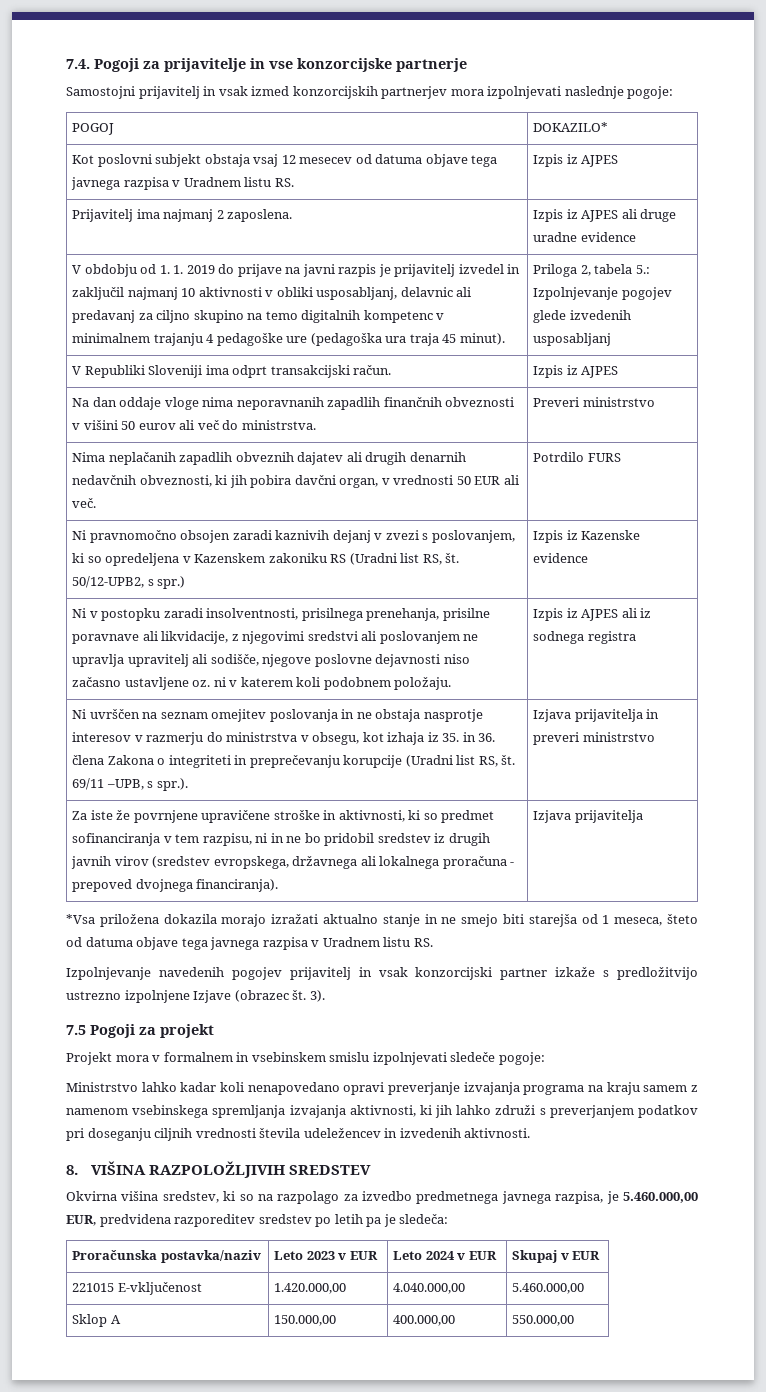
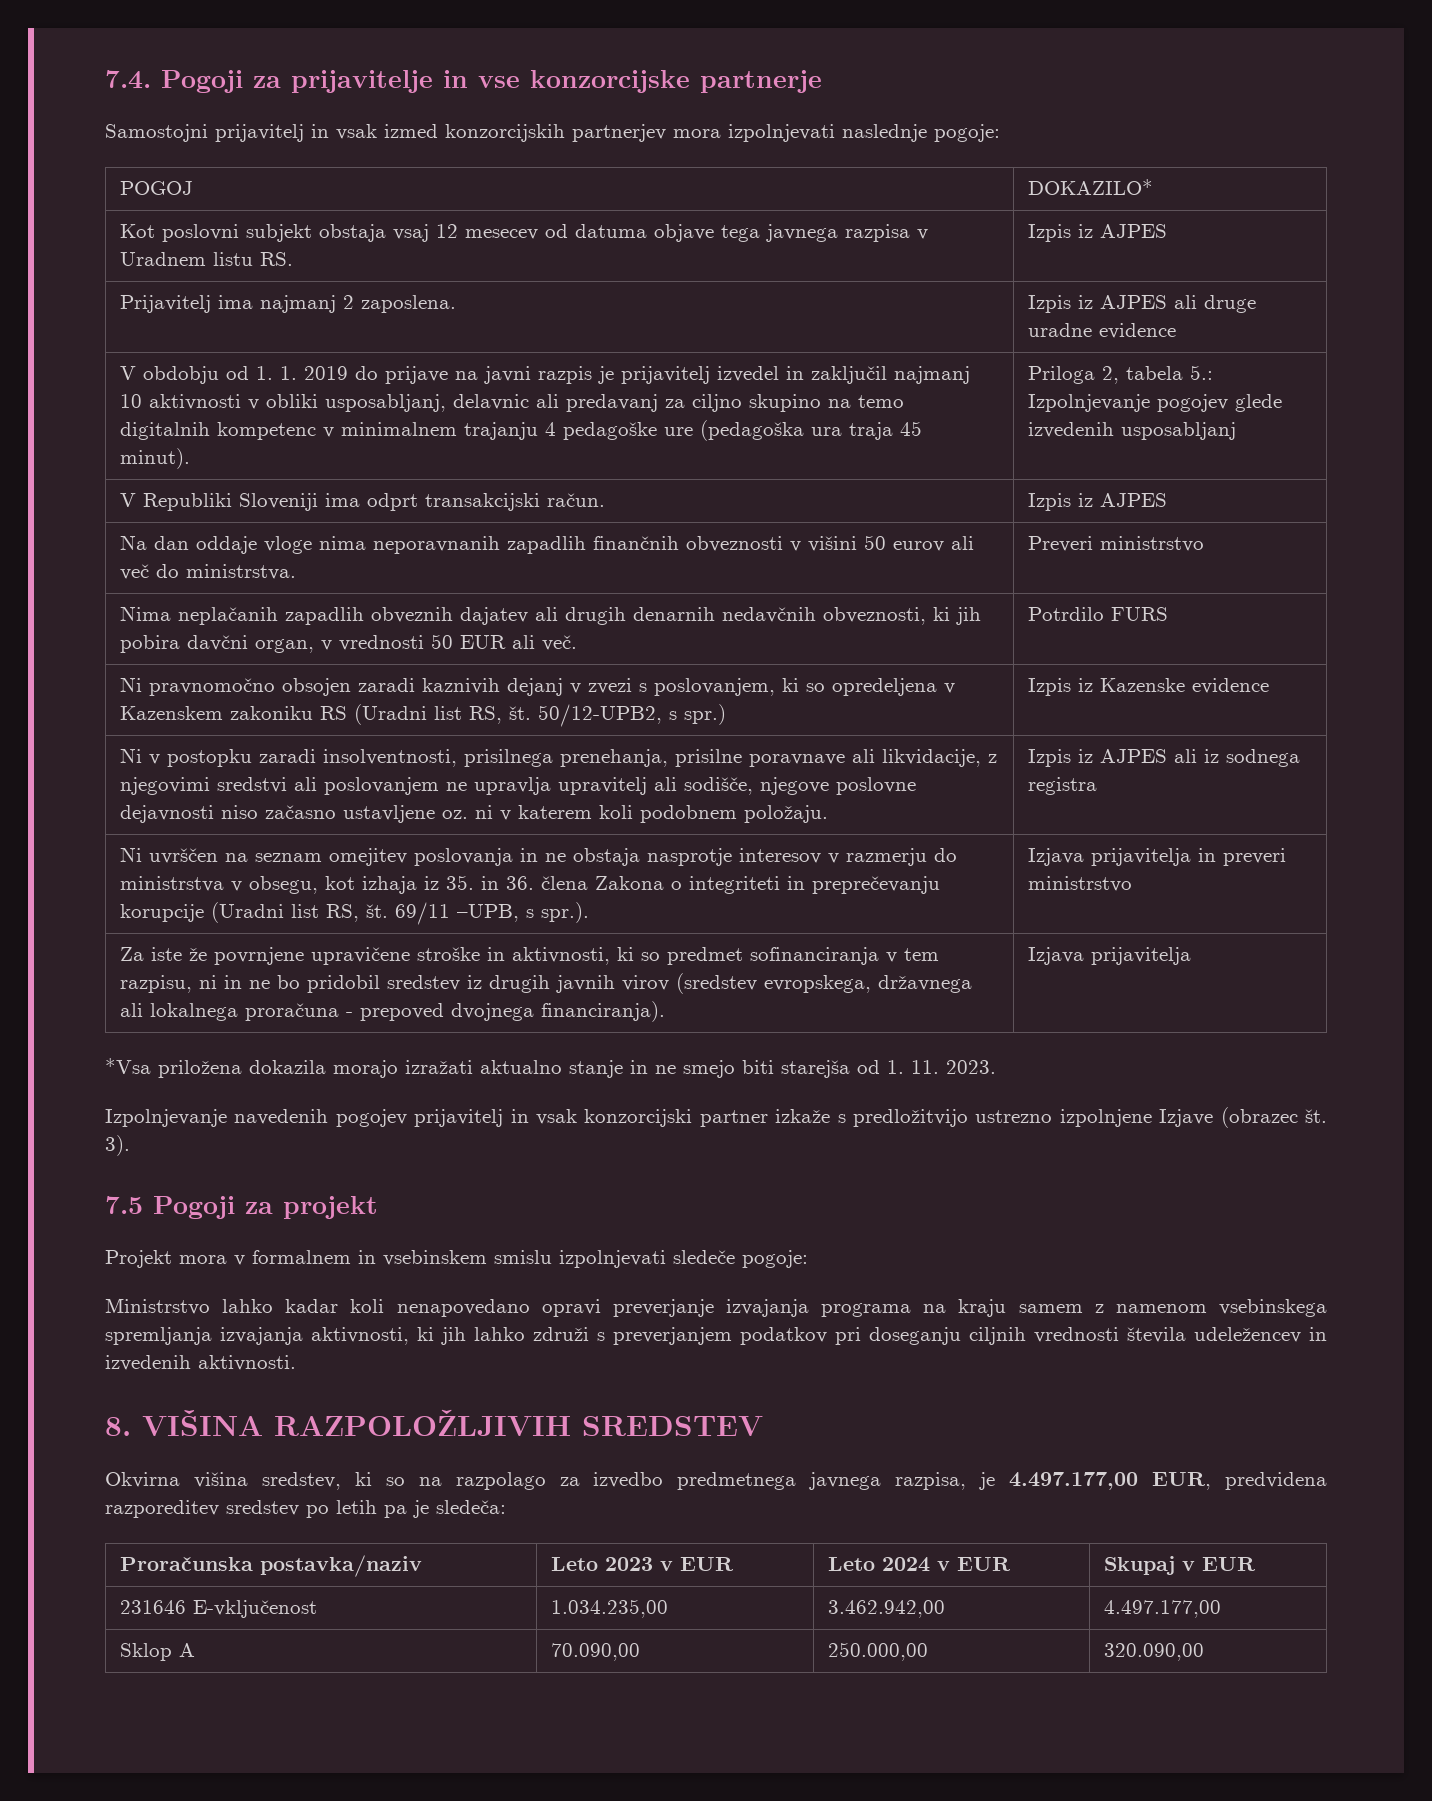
- *Vsa priložena dokazila morajo izražati aktualno stanje in ne smejo biti starejša od 1 meseca, šteto od datuma objave tega javnega razpisa v Uradnem listu RS.
+ *Vsa priložena dokazila morajo izražati aktualno stanje in ne smejo biti starejša od 1. 11. 2023.
- Okvirna višina sredstev, ki so na razpolago za izvedbo predmetnega javnega razpisa, je 5.460.000,00 EUR, predvidena razporeditev sredstev po letih pa je sledeča:
+ Okvirna višina sredstev, ki so na razpolago za izvedbo predmetnega javnega razpisa, je 4.497.177,00 EUR, predvidena razporeditev sredstev po letih pa je sledeča:
- 221015 E-vključenost | 1.420.000,00 | 4.040.000,00 | 5.460.000,00
+ 231646 E-vključenost | 1.034.235,00 | 3.462.942,00 | 4.497.177,00
- Sklop A | 150.000,00 | 400.000,00 | 550.000,00
+ Sklop A | 70.090,00 | 250.000,00 | 320.090,00

